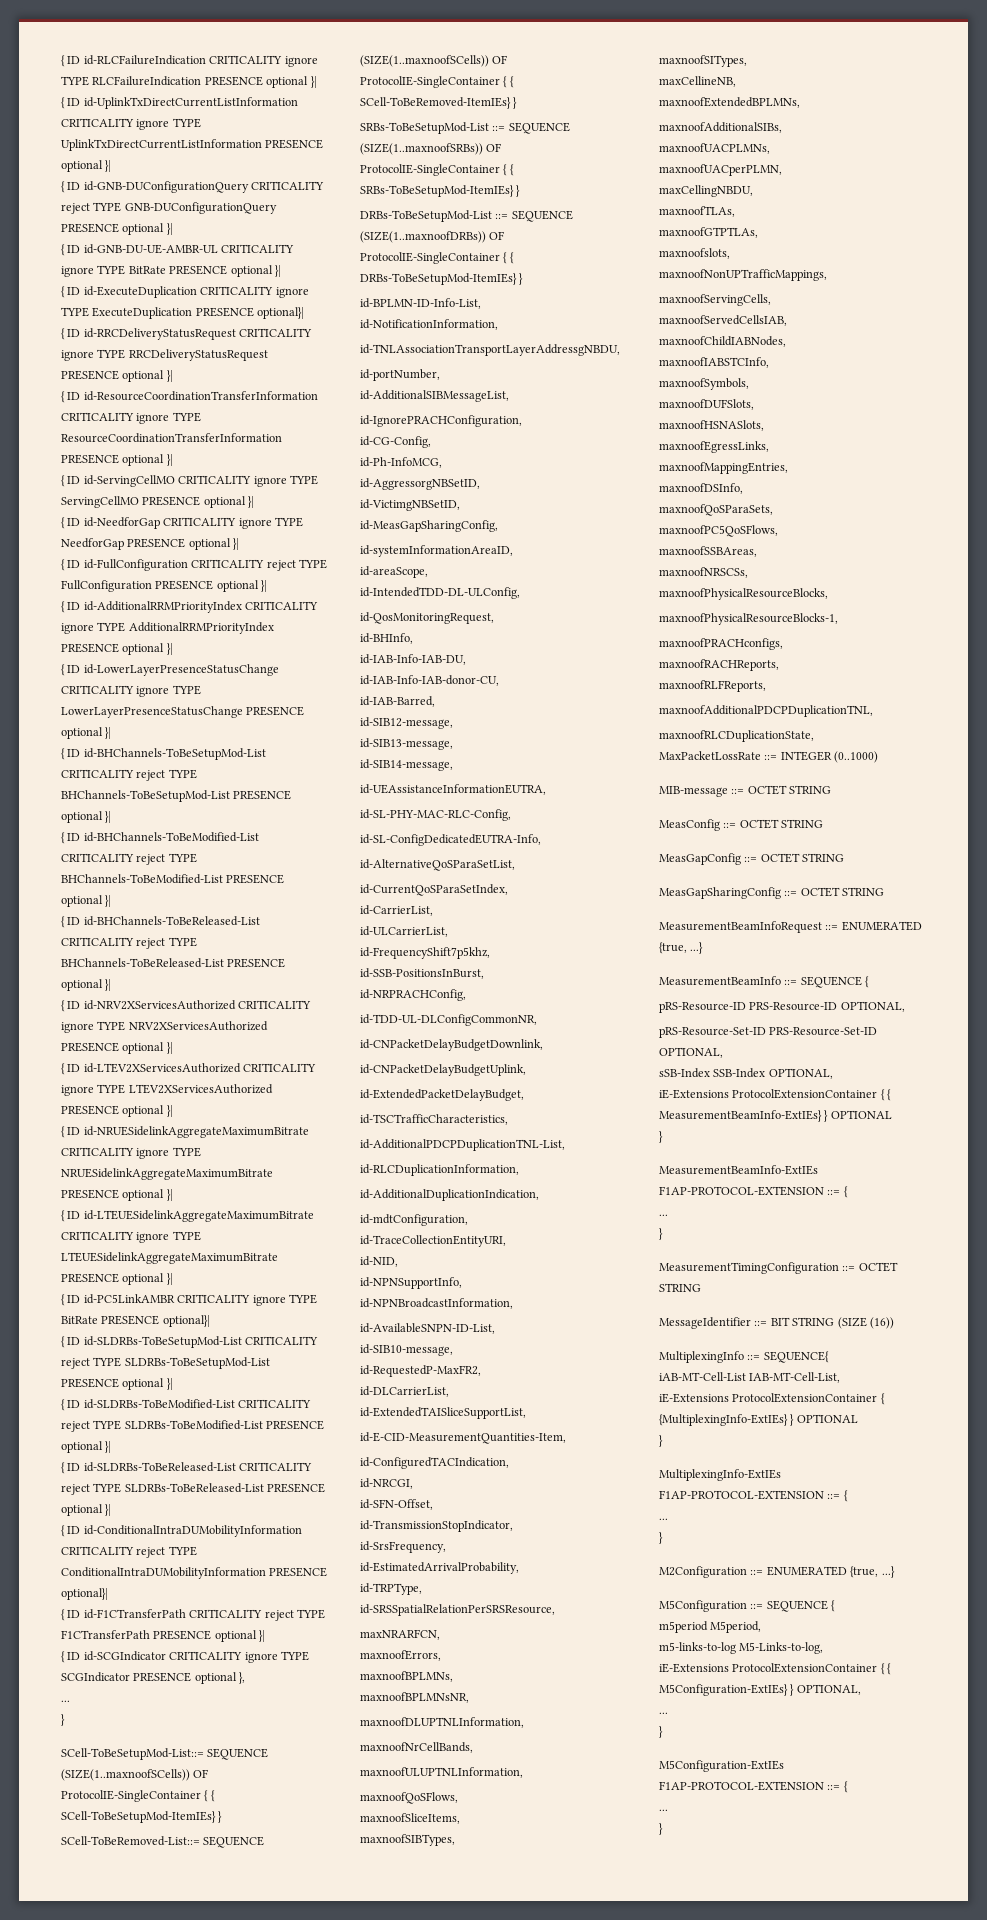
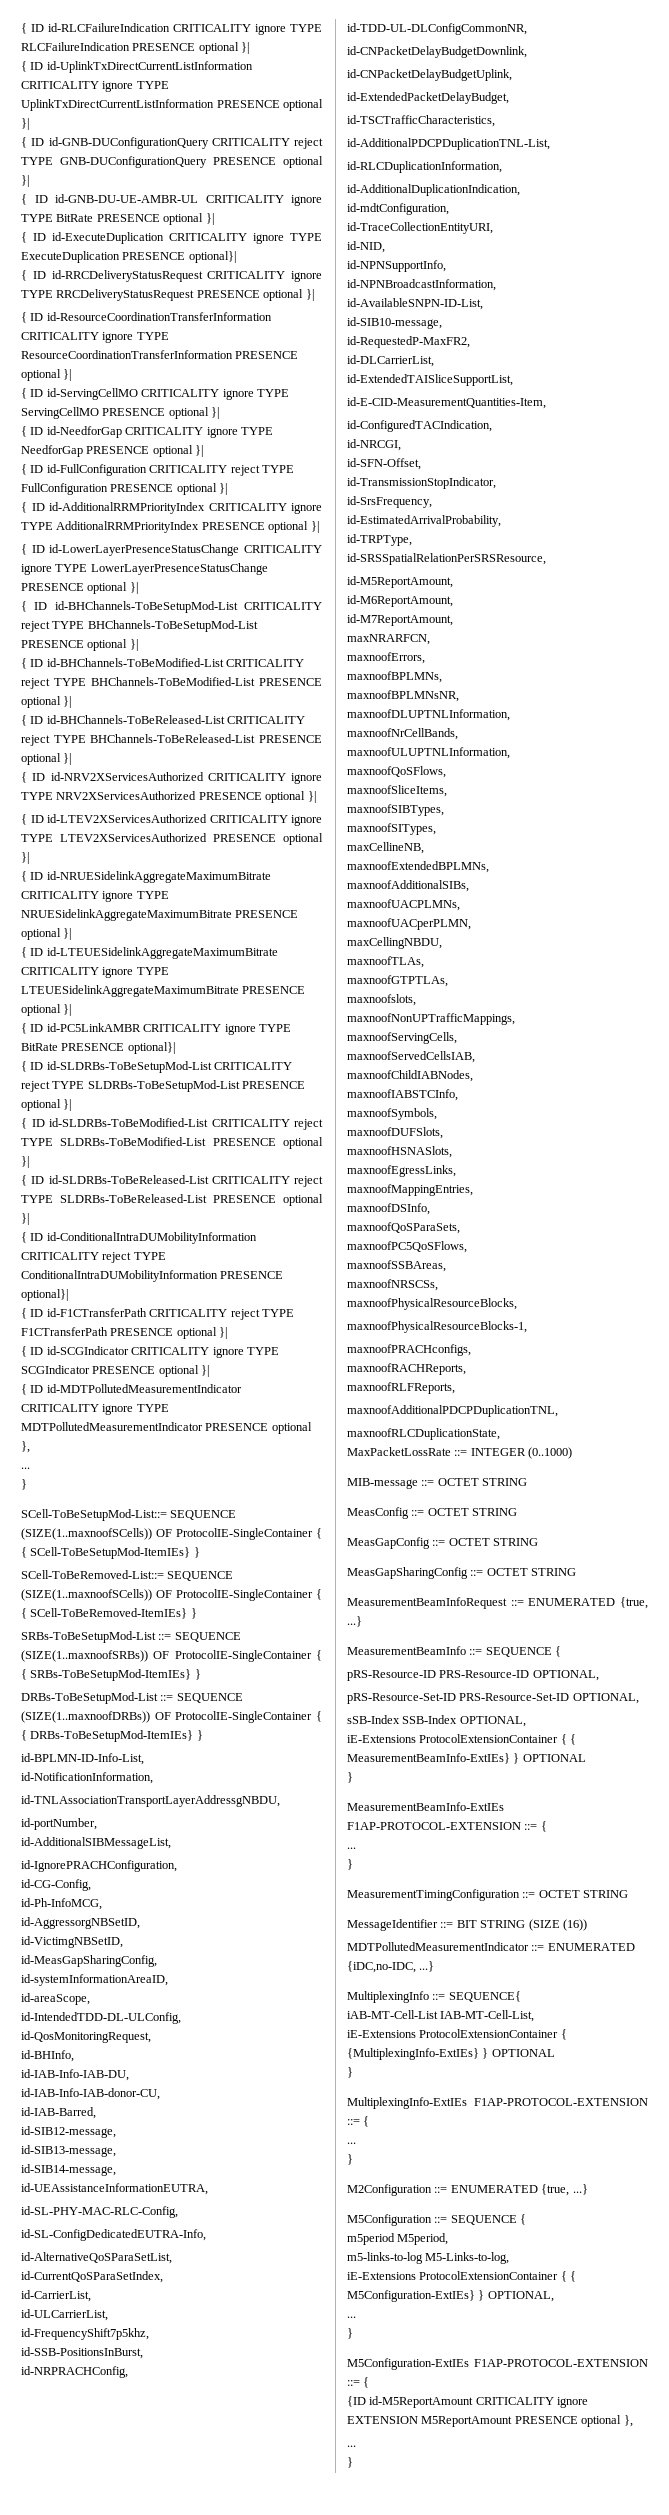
- { ID id-SCGIndicator CRITICALITY ignore TYPE SCGIndicator PRESENCE optional },
+ { ID id-SCGIndicator CRITICALITY ignore TYPE SCGIndicator PRESENCE optional }|
+ { ID id-MDTPollutedMeasurementIndicator CRITICALITY ignore TYPE MDTPollutedMeasurementIndicator PRESENCE optional },
+ id-M5ReportAmount,
+ id-M6ReportAmount,
+ id-M7ReportAmount,
+ MDTPollutedMeasurementIndicator ::= ENUMERATED {iDC,no-IDC, ...}
+ {ID id-M5ReportAmount CRITICALITY ignore EXTENSION M5ReportAmount PRESENCE optional },

